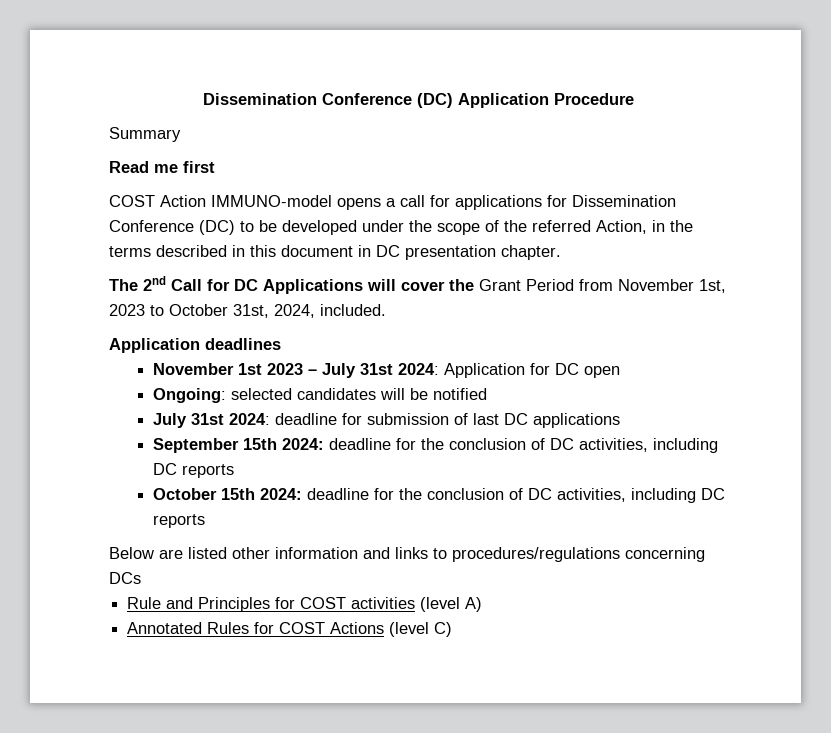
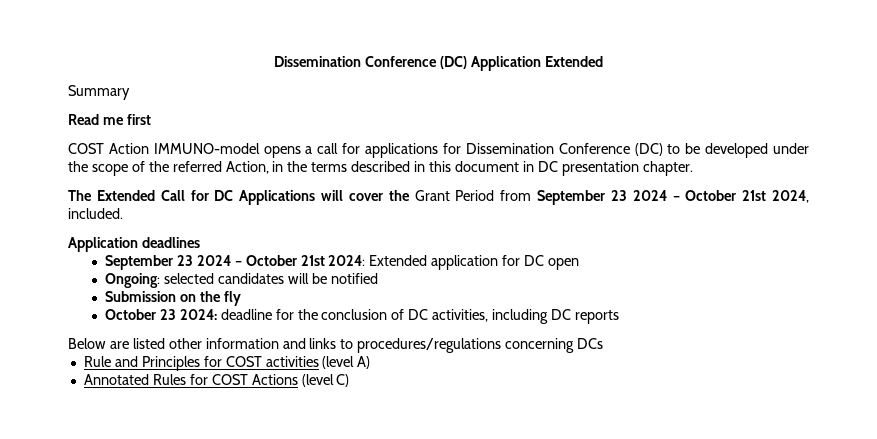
- Dissemination Conference (DC) Application Procedure
+ Dissemination Conference (DC) Application Extended
- The 2nd Call for DC Applications will cover the Grant Period from November 1st, 2023 to October 31st, 2024, included.
+ The Extended Call for DC Applications will cover the Grant Period from September 23 2024 – October 21st 2024, included.
  Application deadlines
- November 1st 2023 – July 31st 2024: Application for DC open
+ September 23 2024 – October 21st 2024: Extended application for DC open
- July 31st 2024: deadline for submission of last DC applications
- September 15th 2024: deadline for the conclusion of DC activities, including DC reports
- October 15th 2024: deadline for the conclusion of DC activities, including DC reports
+ Submission on the fly
+ October 23 2024: deadline for the conclusion of DC activities, including DC reports

